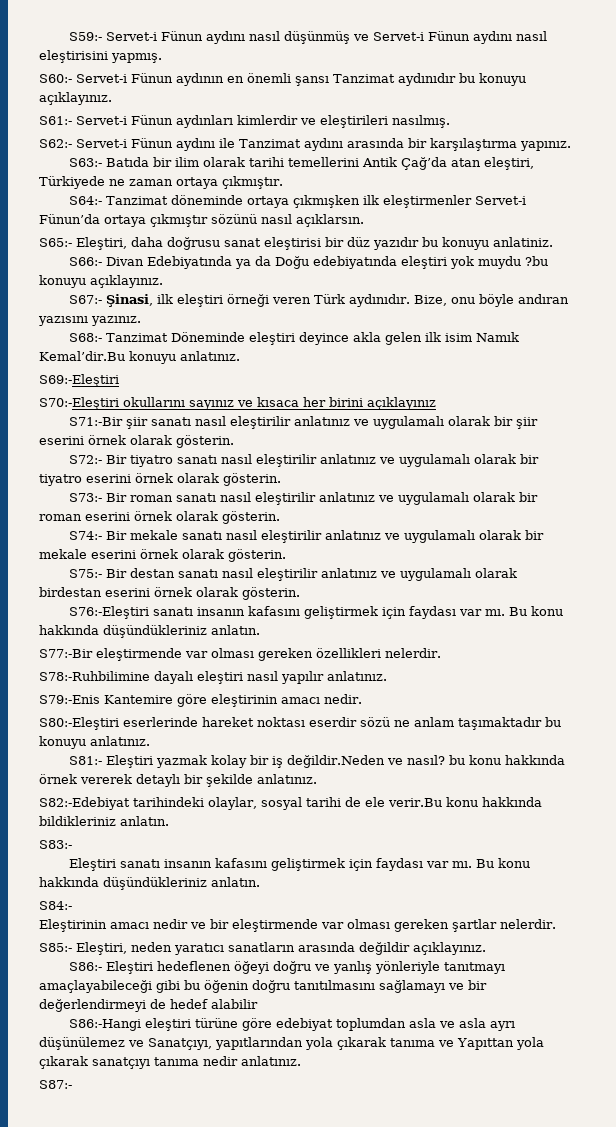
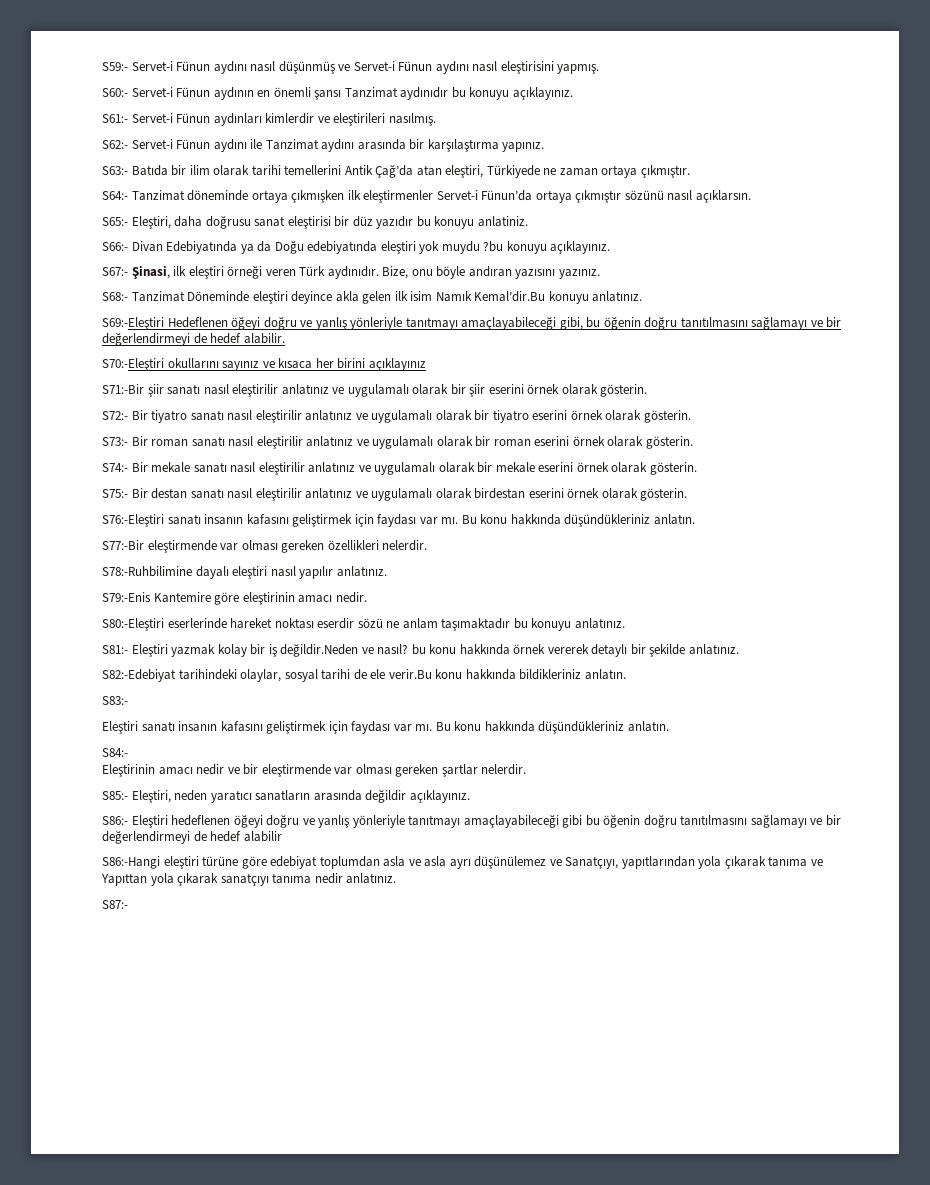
- S69:-Eleştiri
+ S69:-Eleştiri Hedeflenen öğeyi doğru ve yanlış yönleriyle tanıtmayı amaçlayabileceği gibi, bu öğenin doğru tanıtılmasını sağlamayı ve bir değerlendirmeyi de hedef alabilir.

